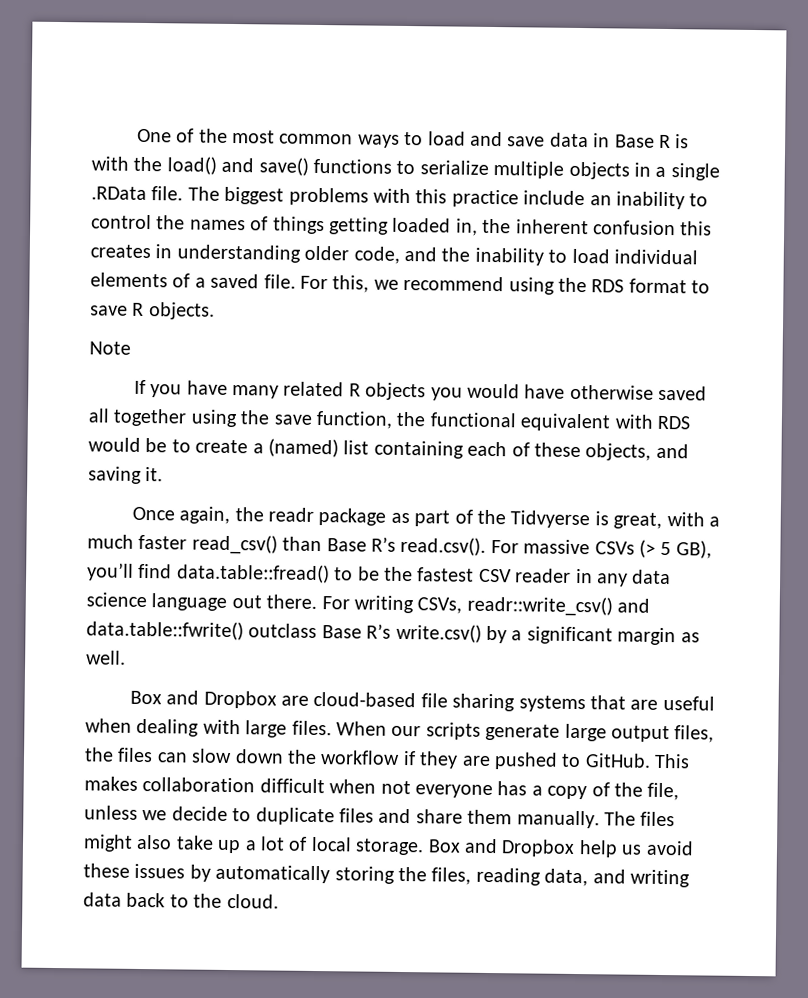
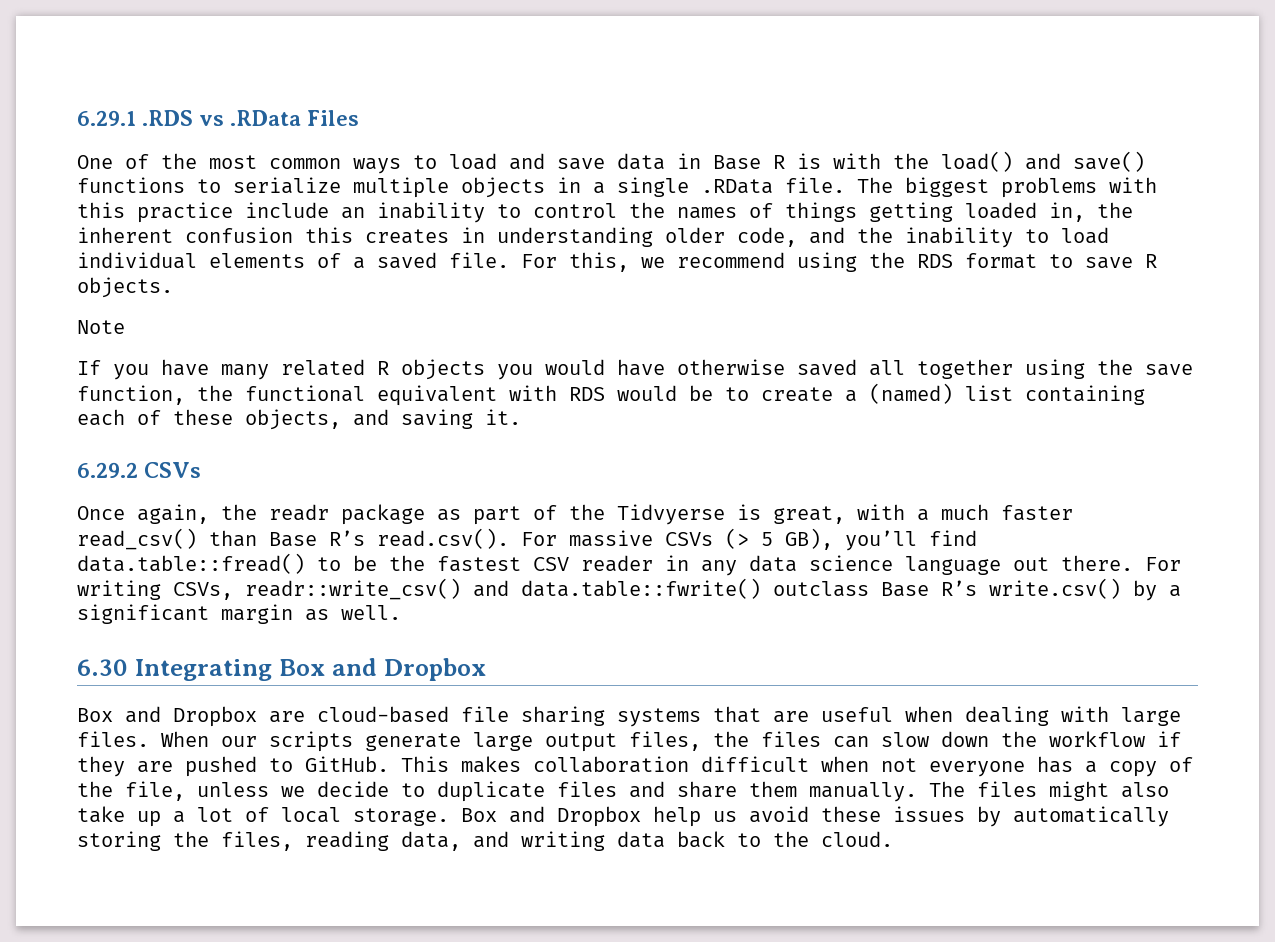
+ 6.29.1 .RDS vs .RData Files
+ 6.29.2 CSVs
+ 6.30 Integrating Box and Dropbox

